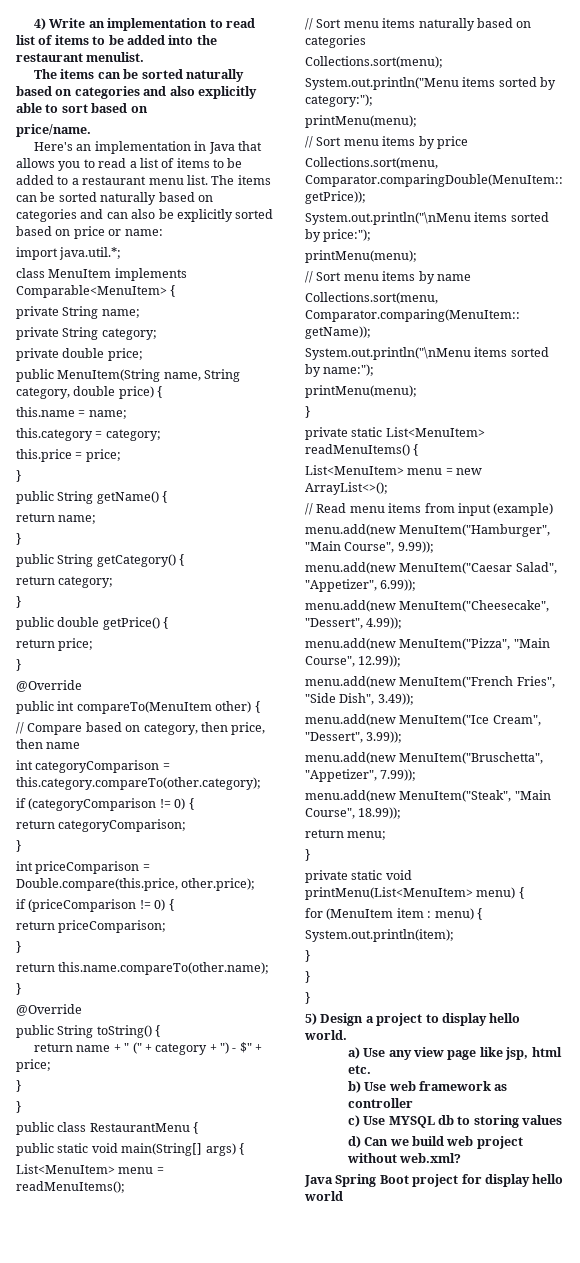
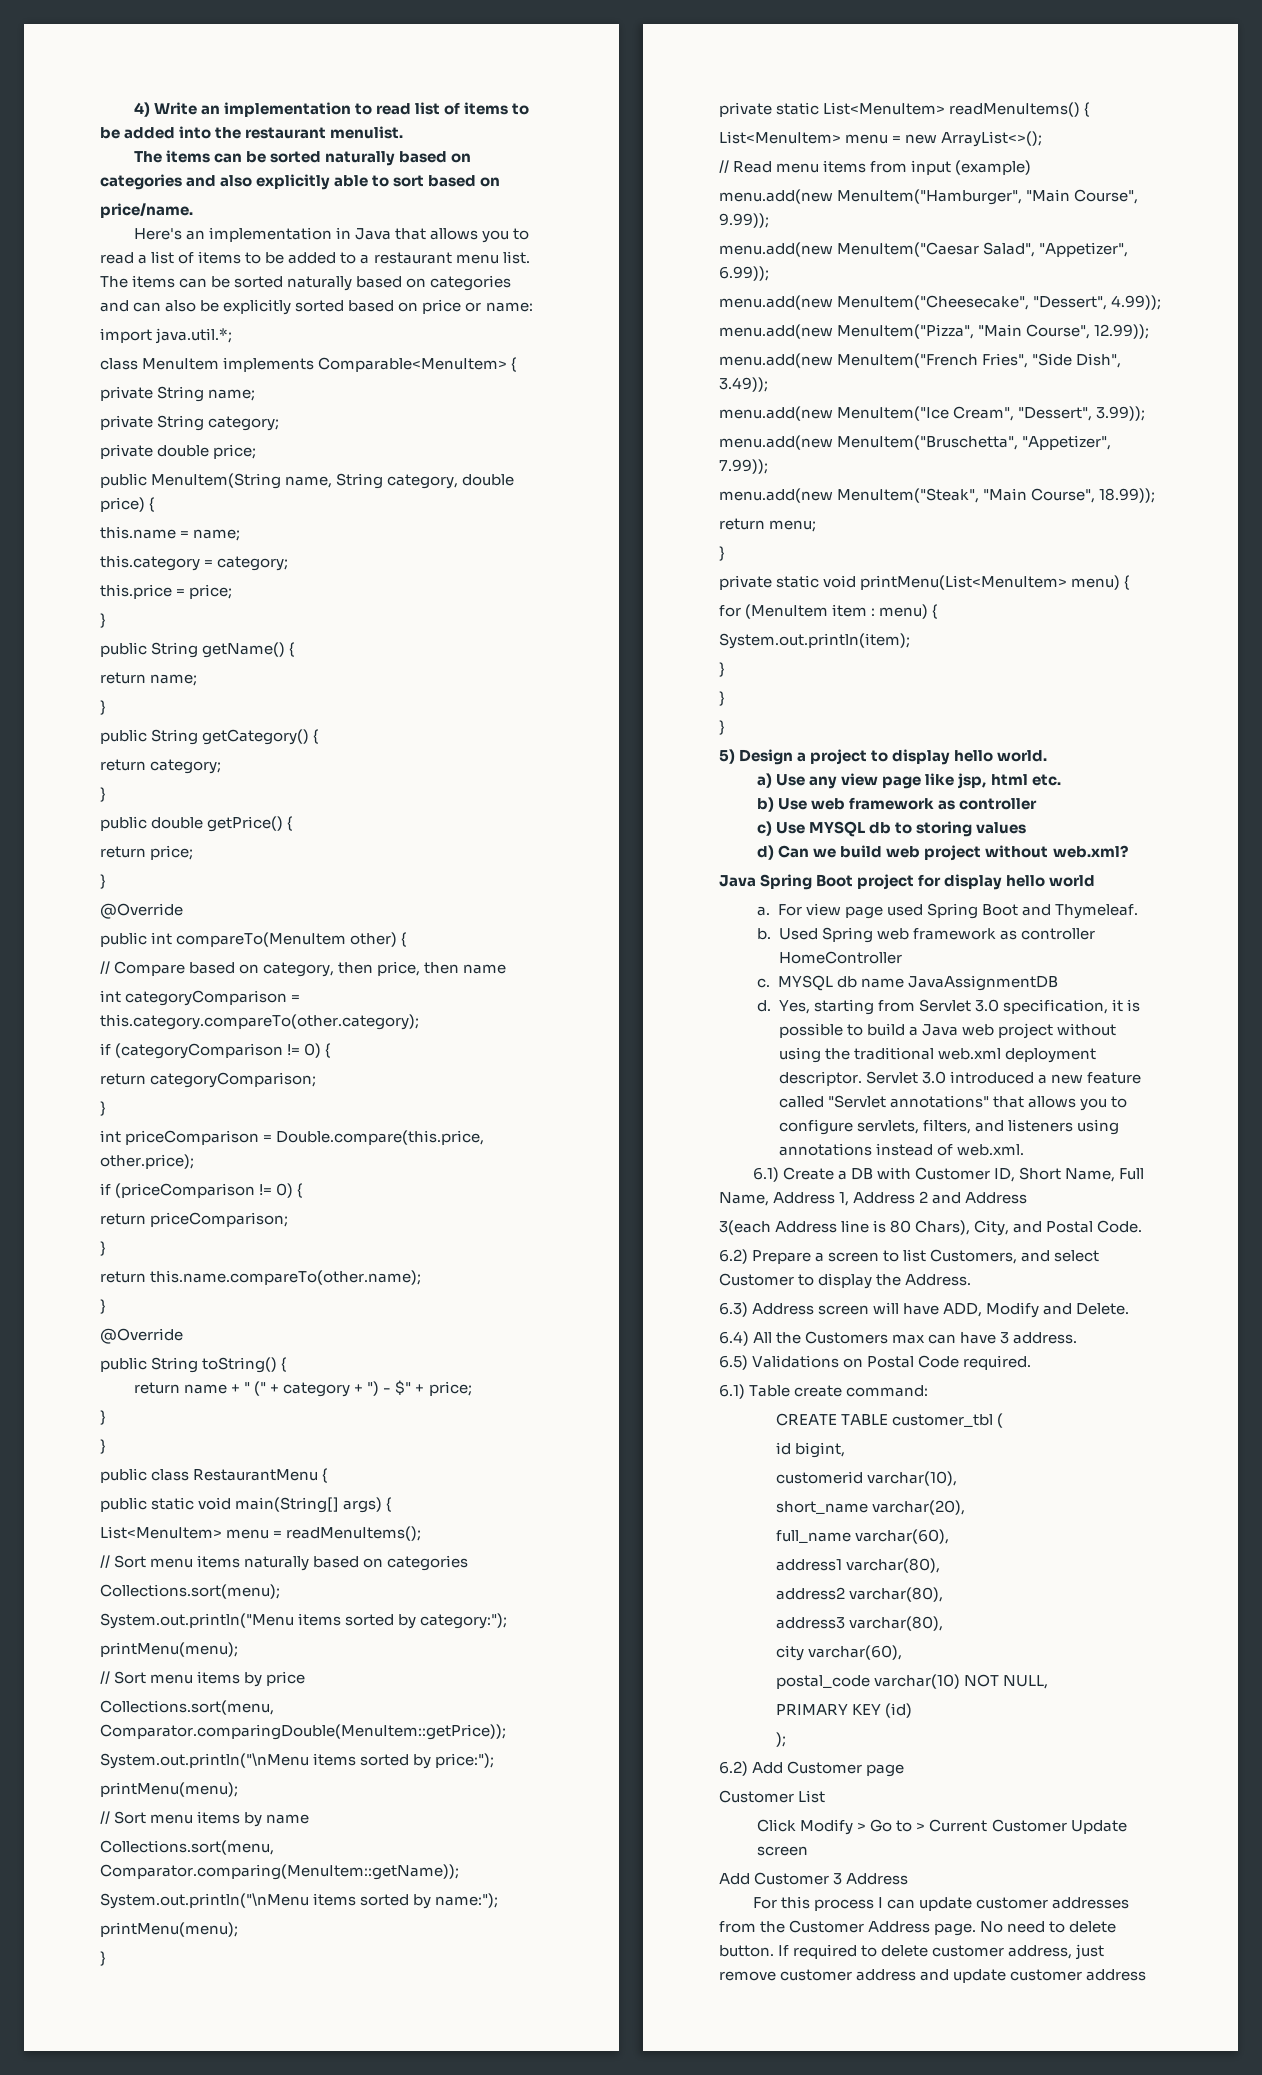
+ a. For view page used Spring Boot and Thymeleaf.
+ b. Used Spring web framework as controller HomeController
+ c. MYSQL db name JavaAssignmentDB
+ d. Yes, starting from Servlet 3.0 specification, it is possible to build a Java web project without using the traditional web.xml deployment descriptor. Servlet 3.0 introduced a new feature called "Servlet annotations" that allows you to configure servlets, filters, and listeners using annotations instead of web.xml.
+ 6.1) Create a DB with Customer ID, Short Name, Full Name, Address 1, Address 2 and Address
+ 3(each Address line is 80 Chars), City, and Postal Code.
+ 6.2) Prepare a screen to list Customers, and select Customer to display the Address.
+ 6.3) Address screen will have ADD, Modify and Delete.
+ 6.4) All the Customers max can have 3 address.
+ 6.5) Validations on Postal Code required.
+ 6.1) Table create command:
+ CREATE TABLE customer_tbl (
+ id bigint,
+ customerid varchar(10),
+ short_name varchar(20),
+ full_name varchar(60),
+ address1 varchar(80),
+ address2 varchar(80),
+ address3 varchar(80),
+ city varchar(60),
+ postal_code varchar(10) NOT NULL,
+ PRIMARY KEY (id)
+ );
+ 6.2) Add Customer page
+ Customer List
+ Click Modify > Go to > Current Customer Update screen
+ Add Customer 3 Address
+ For this process I can update customer addresses from the Customer Address page. No need to delete button. If required to delete customer address, just remove customer address and update customer address

